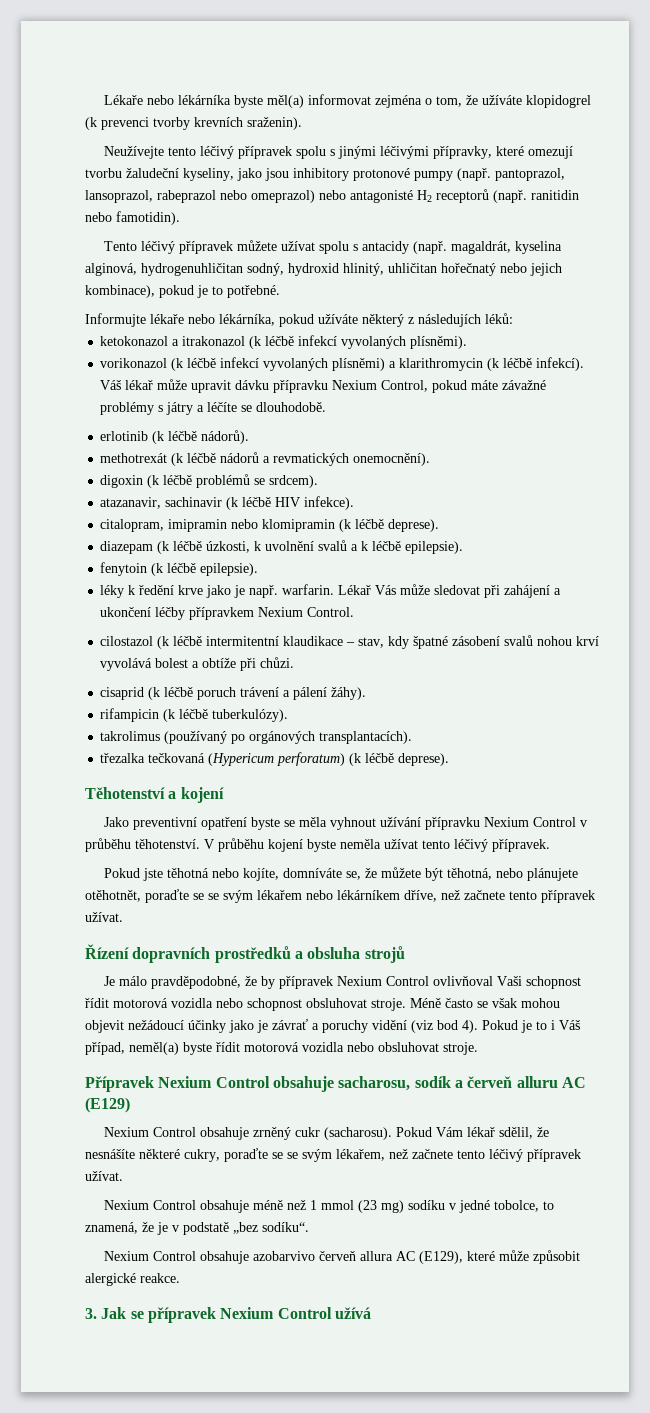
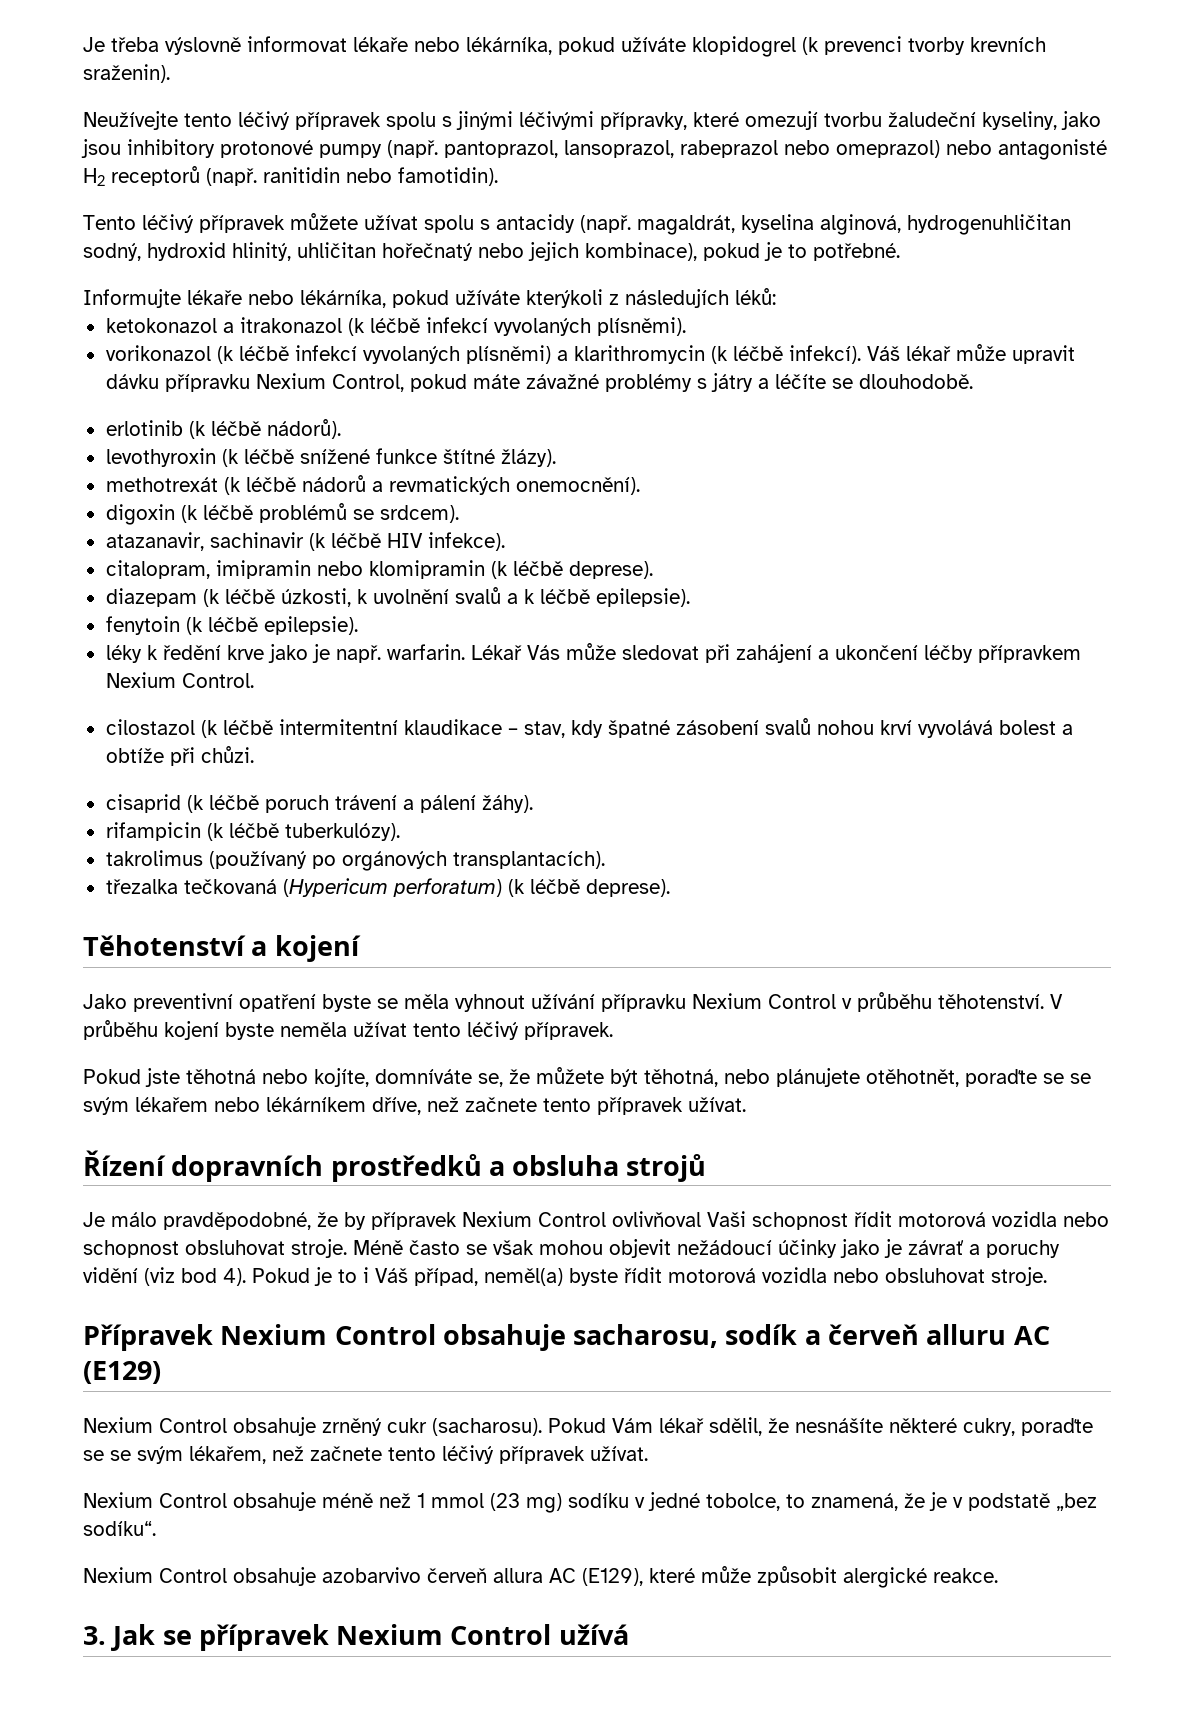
- Lékaře nebo lékárníka byste měl(a) informovat zejména o tom, že užíváte klopidogrel (k prevenci tvorby krevních sraženin).
+ Je třeba výslovně informovat lékaře nebo lékárníka, pokud užíváte klopidogrel (k prevenci tvorby krevních sraženin).
- Informujte lékaře nebo lékárníka, pokud užíváte některý z následujích léků:
+ Informujte lékaře nebo lékárníka, pokud užíváte kterýkoli z následujích léků:
+ levothyroxin (k léčbě snížené funkce štítné žlázy).

